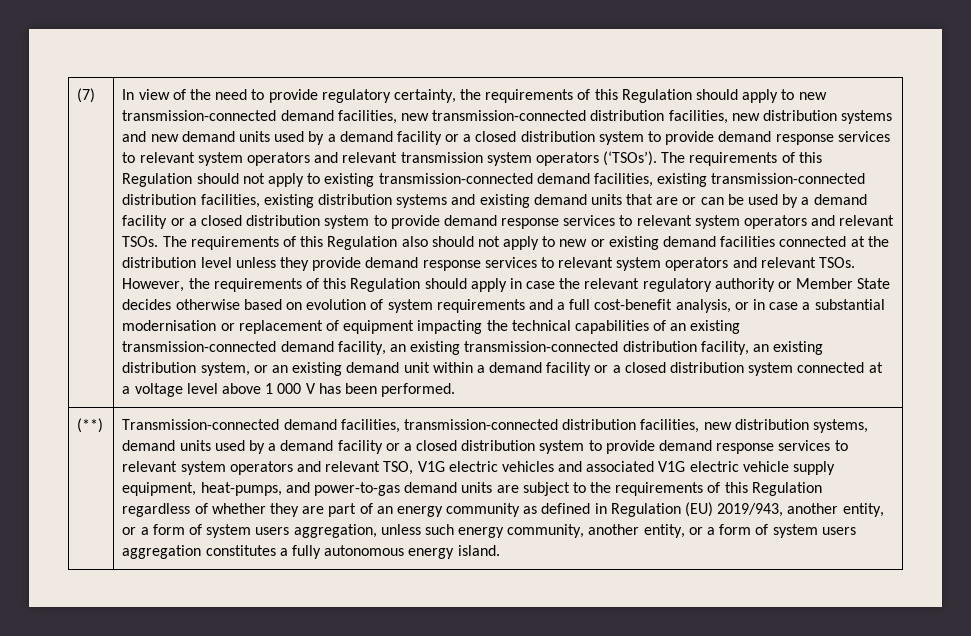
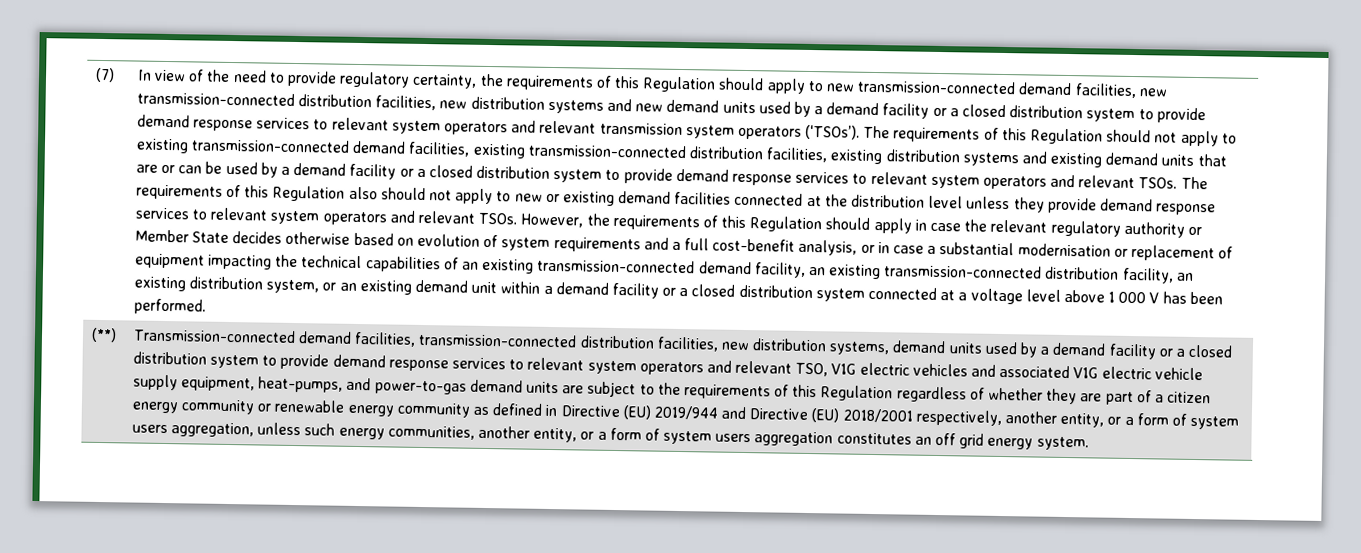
- Transmission-connected demand facilities, transmission-connected distribution facilities, new distribution systems, demand units used by a demand facility or a closed distribution system to provide demand response services to relevant system operators and relevant TSO, V1G electric vehicles and associated V1G electric vehicle supply equipment, heat-pumps, and power-to-gas demand units are subject to the requirements of this Regulation regardless of whether they are part of an energy community as defined in Regulation (EU) 2019/943, another entity, or a form of system users aggregation, unless such energy community, another entity, or a form of system users aggregation constitutes a fully autonomous energy island.
+ Transmission-connected demand facilities, transmission-connected distribution facilities, new distribution systems, demand units used by a demand facility or a closed distribution system to provide demand response services to relevant system operators and relevant TSO, V1G electric vehicles and associated V1G electric vehicle supply equipment, heat-pumps, and power-to-gas demand units are subject to the requirements of this Regulation regardless of whether they are part of a citizen energy community or renewable energy community as defined in Directive (EU) 2019/944 and Directive (EU) 2018/2001 respectively, another entity, or a form of system users aggregation, unless such energy communities, another entity, or a form of system users aggregation constitutes an off grid energy system.

